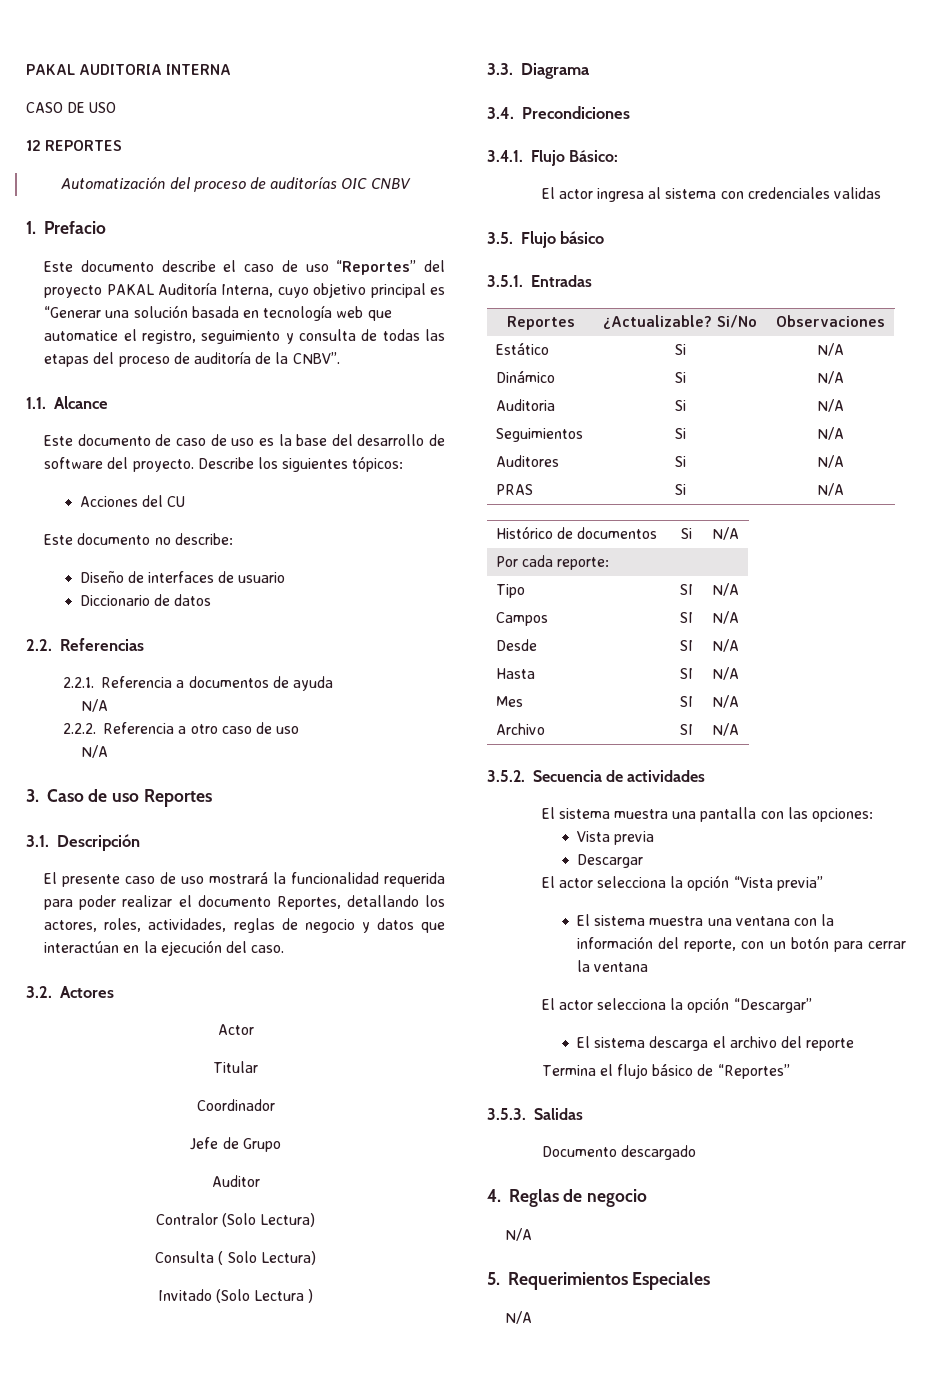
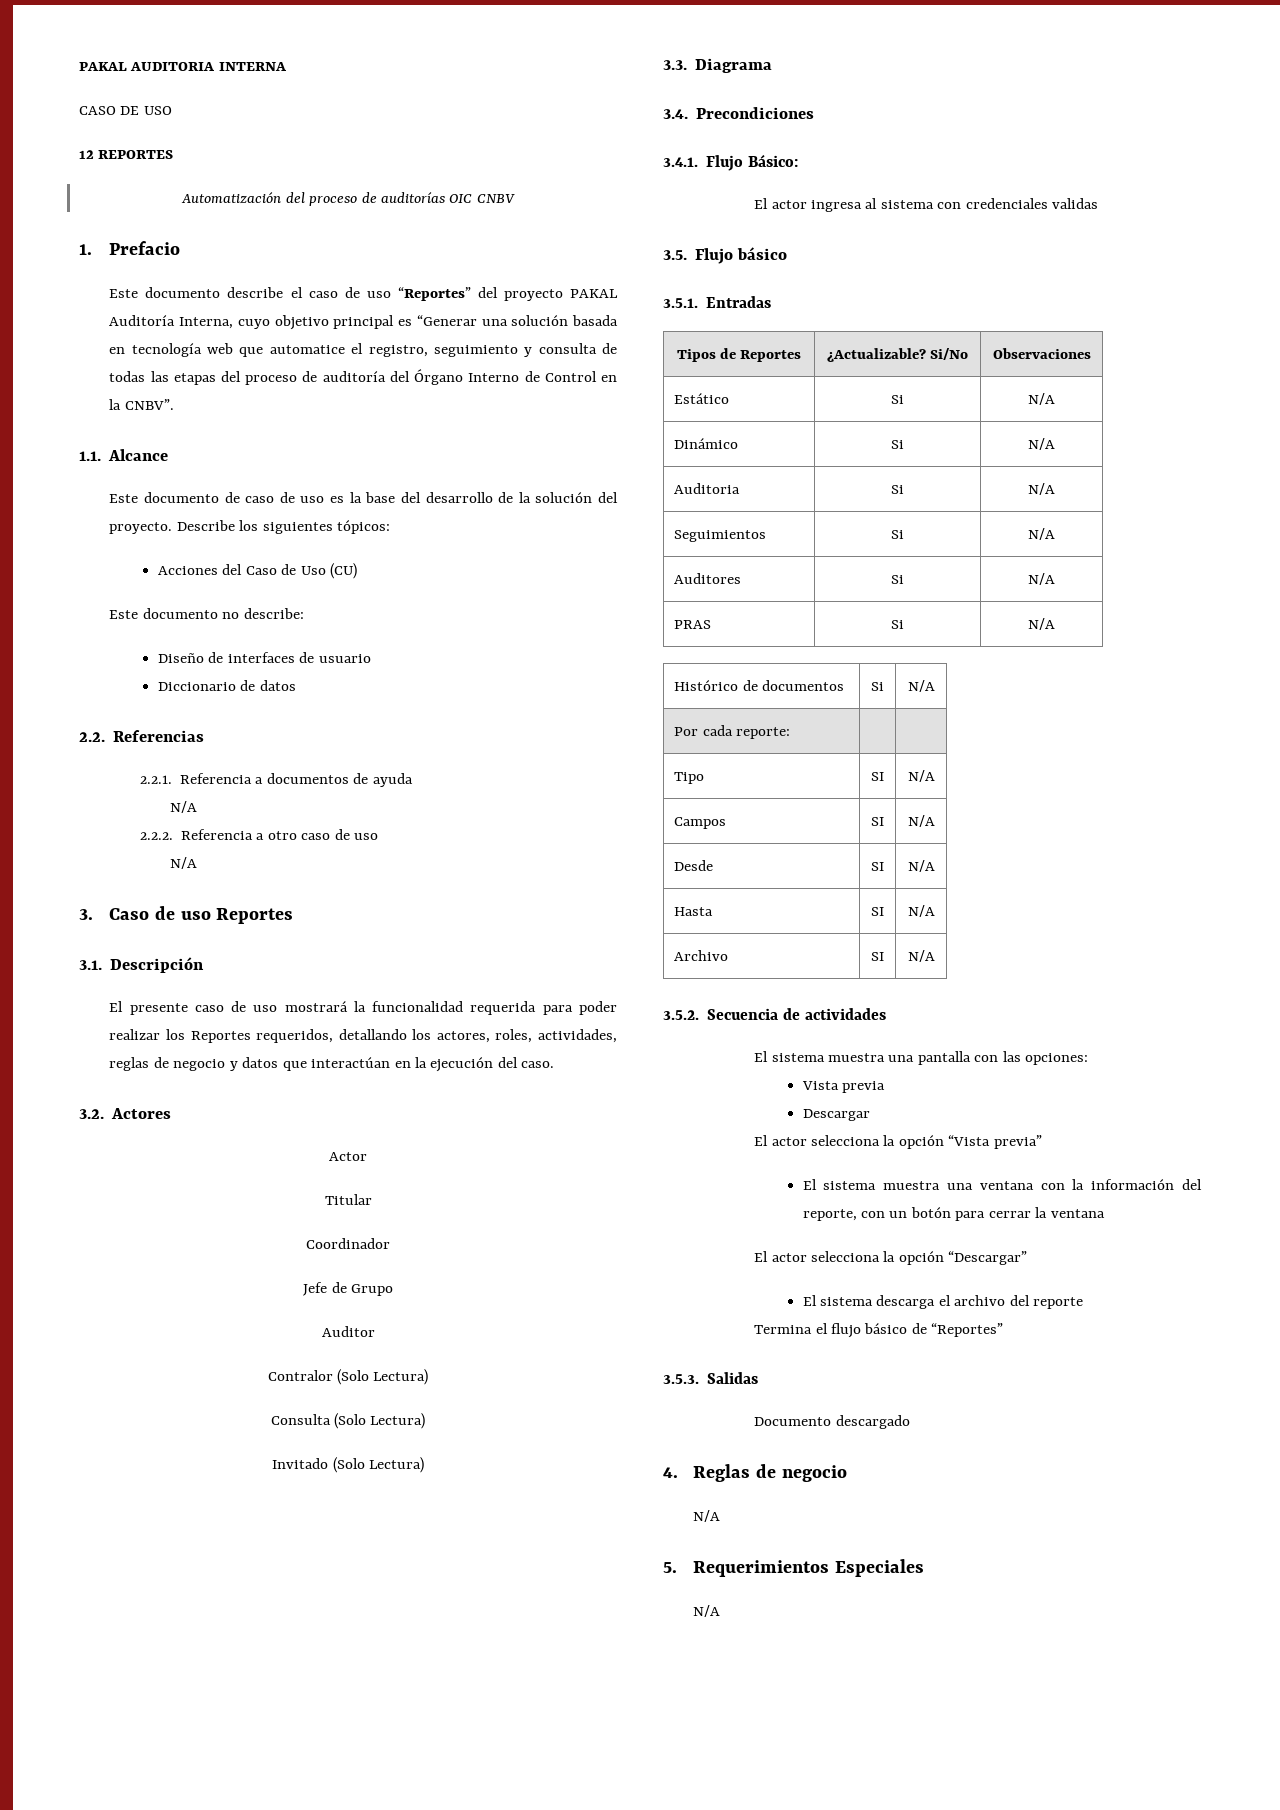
- Este documento describe el caso de uso “Reportes” del proyecto PAKAL Auditoría Interna, cuyo objetivo principal es “Generar una solución basada en tecnología web que automatice el registro, seguimiento y consulta de todas las etapas del proceso de auditoría de la CNBV”.
+ Este documento describe el caso de uso “Reportes” del proyecto PAKAL Auditoría Interna, cuyo objetivo principal es “Generar una solución basada en tecnología web que automatice el registro, seguimiento y consulta de todas las etapas del proceso de auditoría del Órgano Interno de Control en la CNBV”.
- Este documento de caso de uso es la base del desarrollo de software del proyecto.
+ Este documento de caso de uso es la base del desarrollo de la solución del proyecto.
- Acciones del CU
+ Acciones del Caso de Uso (CU)
- El presente caso de uso mostrará la funcionalidad requerida para poder realizar el documento Reportes, detallando los actores, roles, actividades, reglas de negocio y datos que interactúan en la ejecución del caso.
+ El presente caso de uso mostrará la funcionalidad requerida para poder realizar los Reportes requeridos, detallando los actores, roles, actividades, reglas de negocio y datos que interactúan en la ejecución del caso.
- Consulta ( Solo Lectura)
+ Consulta (Solo Lectura)
- Invitado (Solo Lectura )
+ Invitado (Solo Lectura)
- Reportes | ¿Actualizable? Si/No | Observaciones
+ Tipos de Reportes | ¿Actualizable? Si/No | Observaciones
- Mes | SI | N/A

